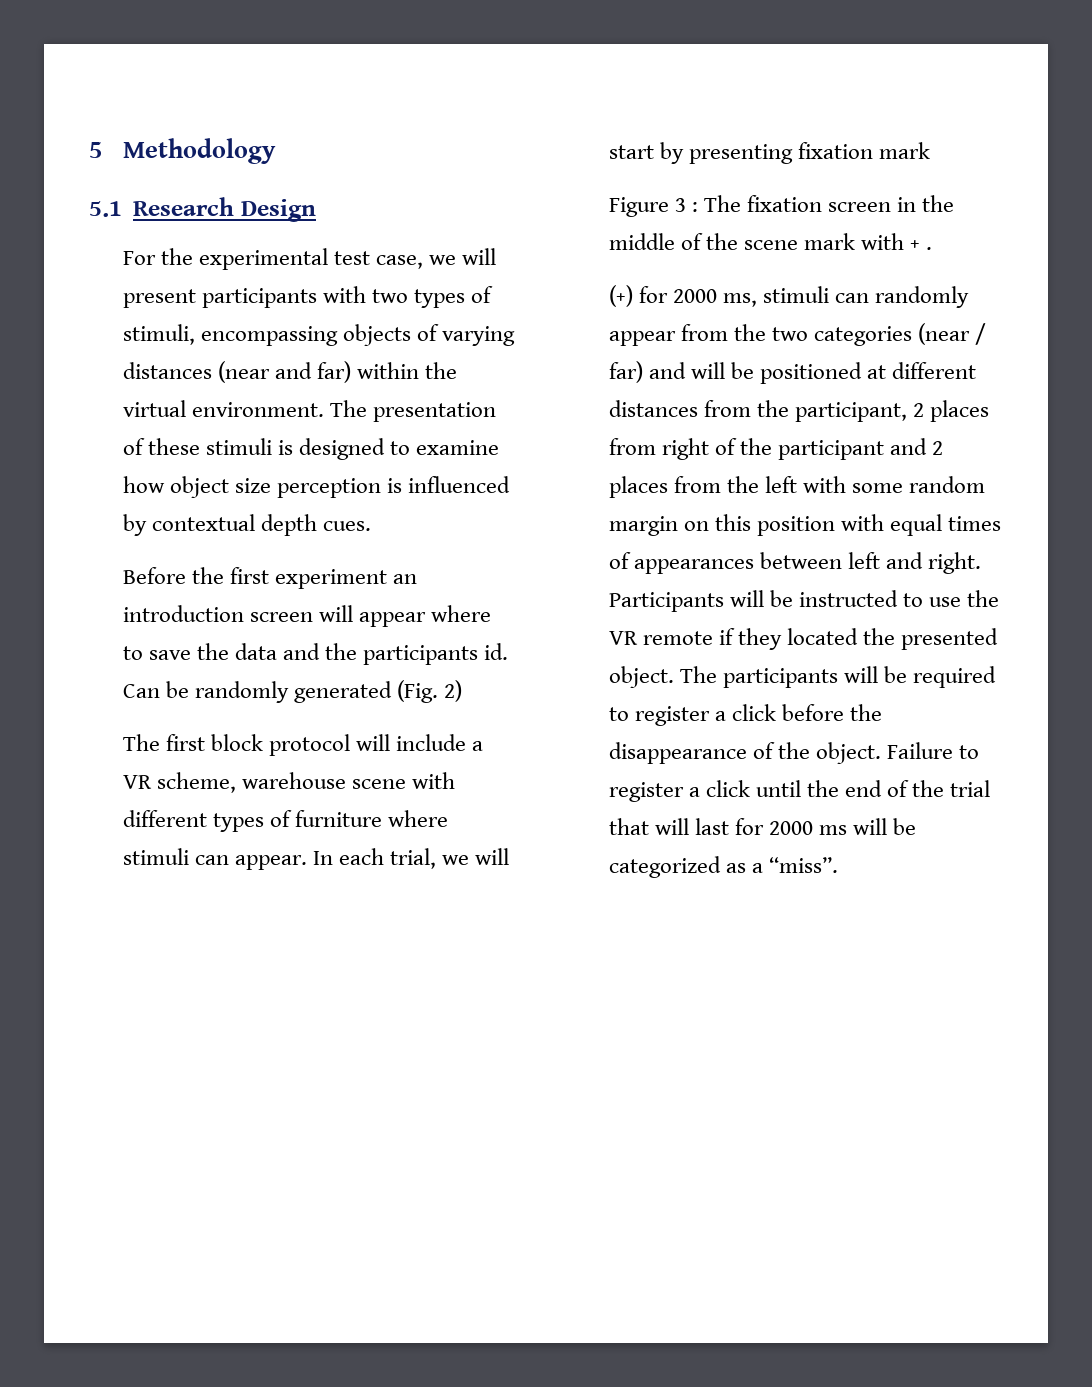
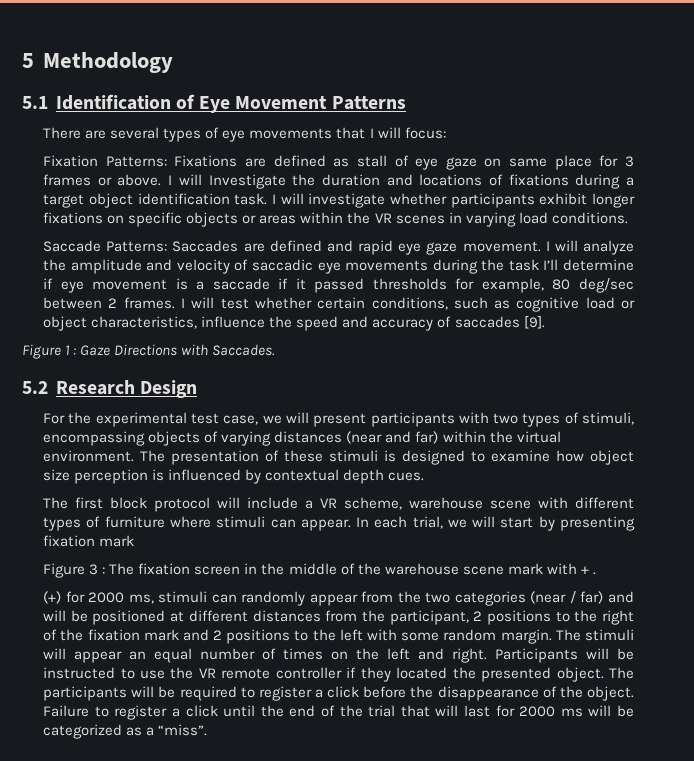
- 5.1 Research Design
+ 5.1 Identification of Eye Movement Patterns
+ There are several types of eye movements that I will focus:
+ Fixation Patterns: Fixations are defined as stall of eye gaze on same place for 3 frames or above. I will Investigate the duration and locations of fixations during a target object identification task. I will investigate whether participants exhibit longer fixations on specific objects or areas within the VR scenes in varying load conditions.
+ Saccade Patterns: Saccades are defined and rapid eye gaze movement. I will analyze the amplitude and velocity of saccadic eye movements during the task I’ll determine if eye movement is a saccade if it passed thresholds for example, 80 deg/sec between 2 frames. I will test whether certain conditions, such as cognitive load or object characteristics, influence the speed and accuracy of saccades [9].
+ Figure 1 : Gaze Directions with Saccades.
+ 5.2 Research Design
- Before the first experiment an introduction screen will appear where to save the data and the participants id. Can be randomly generated (Fig. 2)
- Figure 3 : The fixation screen in the middle of the scene mark with + .
+ Figure 3 : The fixation screen in the middle of the warehouse scene mark with + .
- (+) for 2000 ms, stimuli can randomly appear from the two categories (near / far) and will be positioned at different distances from the participant, 2 places from right of the participant and 2 places from the left with some random margin on this position with equal times of appearances between left and right.
+ (+) for 2000 ms, stimuli can randomly appear from the two categories (near / far) and will be positioned at different distances from the participant, 2 positions to the right of the fixation mark and 2 positions to the left with some random margin. The stimuli will appear an equal number of times on the left and right.
- Participants will be instructed to use the VR remote if they located the presented object.
+ Participants will be instructed to use the VR remote controller if they located the presented object.

